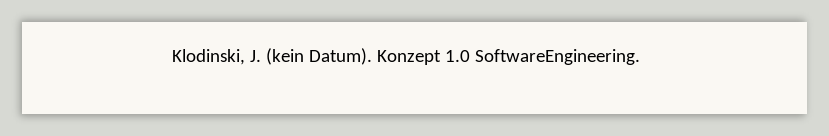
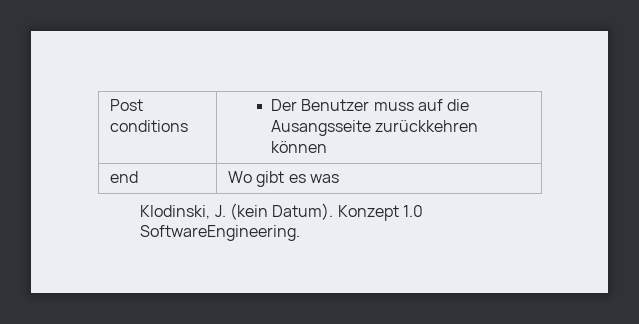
+ Post conditions | Der Benutzer muss auf die Ausangsseite zurückkehren können
+ end | Wo gibt es was

